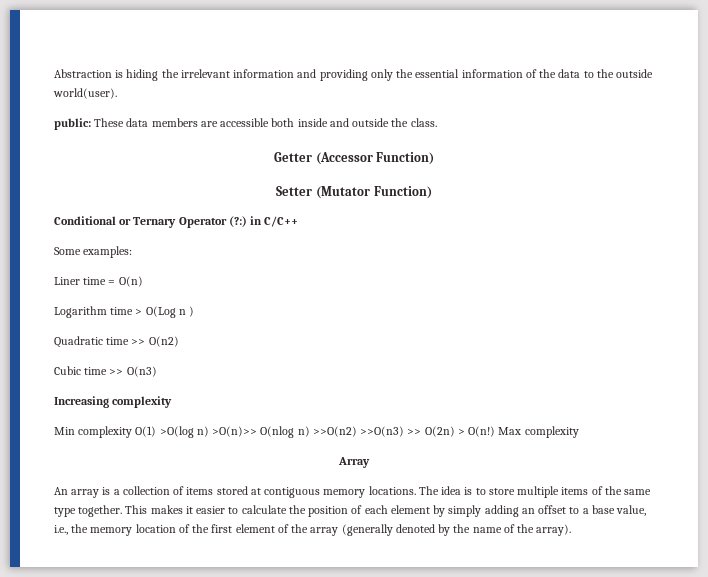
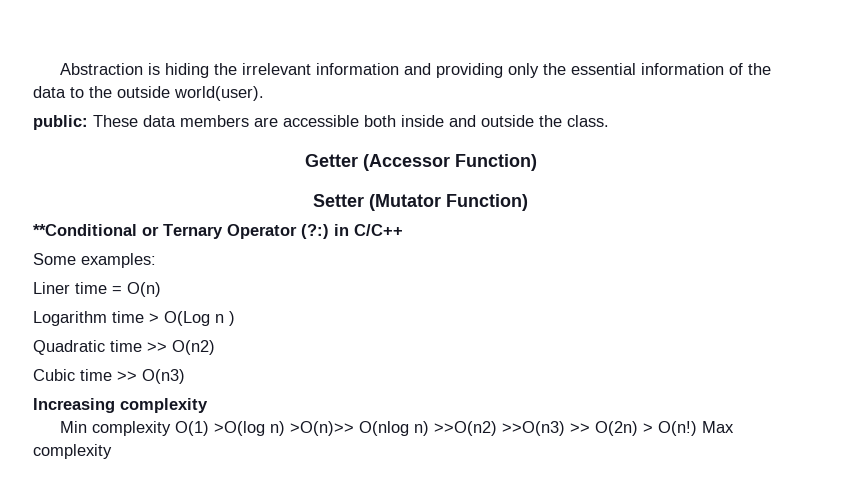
- Conditional or Ternary Operator (?:) in C/C++
+ **Conditional or Ternary Operator (?:) in C/C++
- Array
- An array is a collection of items stored at contiguous memory locations. The idea is to store multiple items of the same type together. This makes it easier to calculate the position of each element by simply adding an offset to a base value, i.e., the memory location of the first element of the array (generally denoted by the name of the array).

